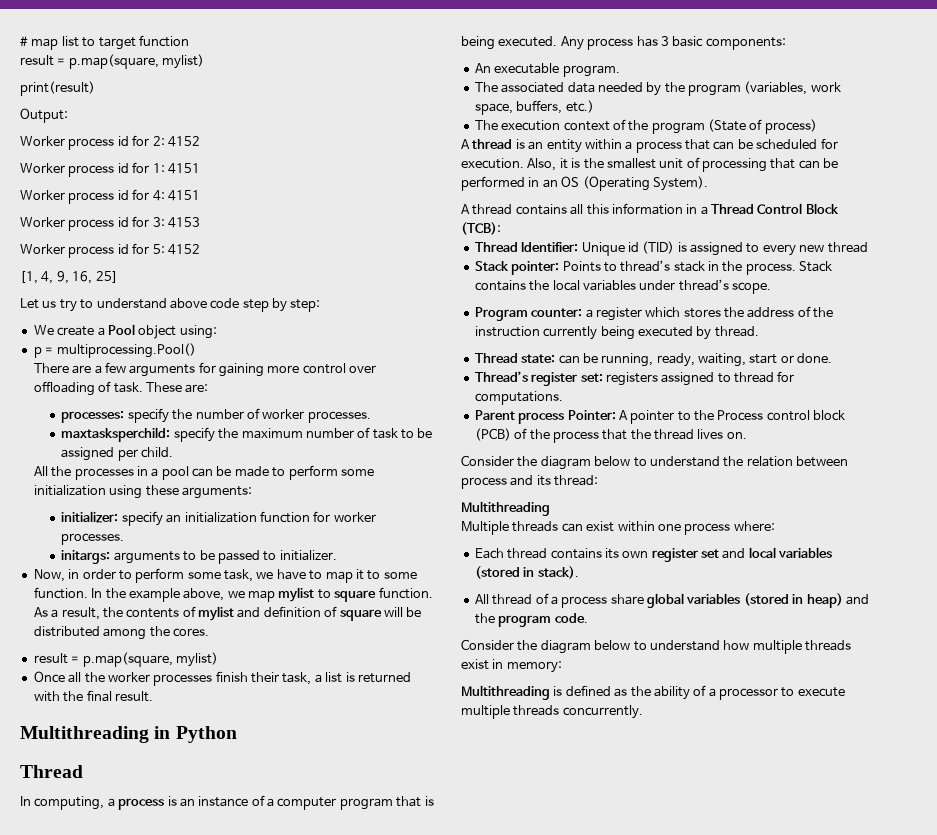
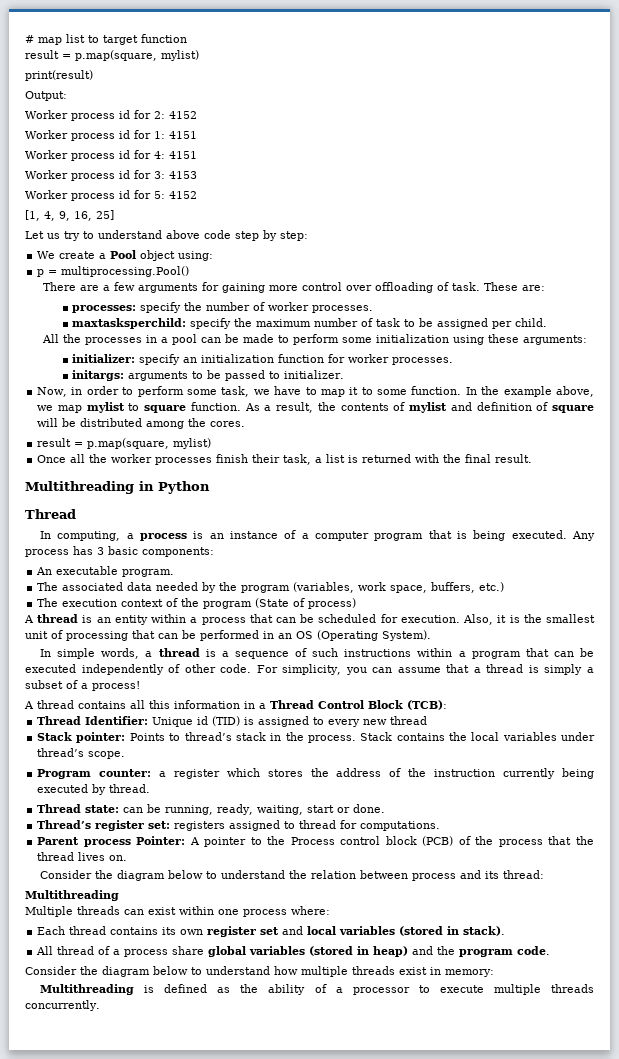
+ In simple words, a thread is a sequence of such instructions within a program that can be executed independently of other code. For simplicity, you can assume that a thread is simply a subset of a process!

